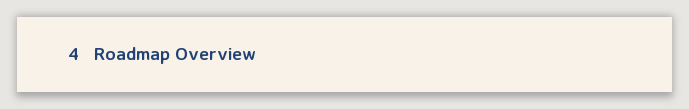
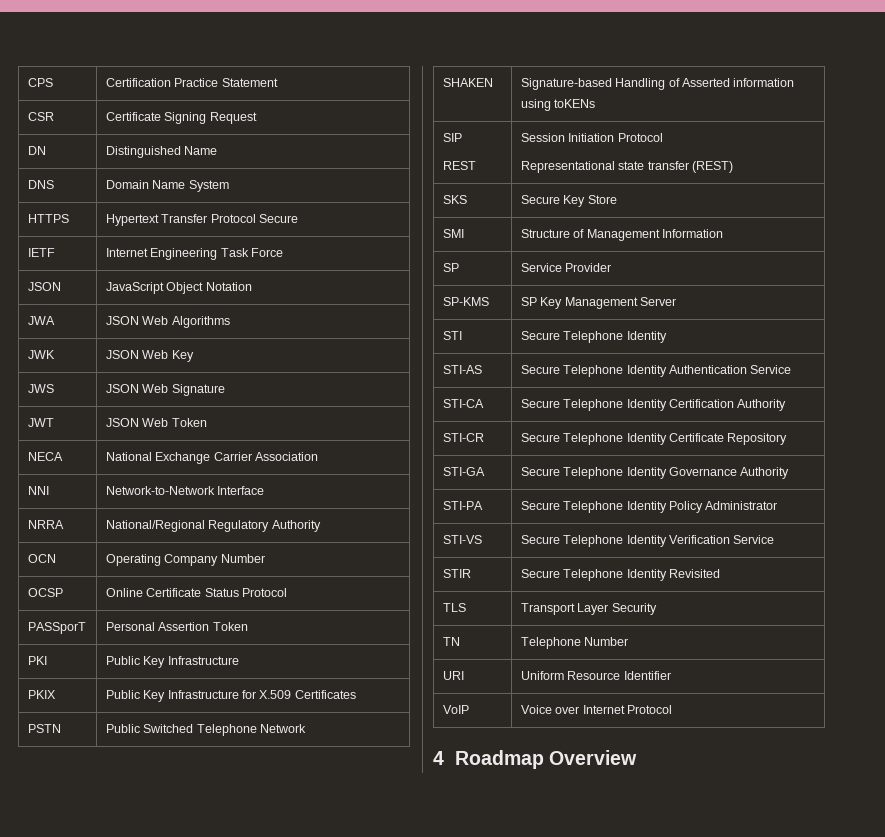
+ CPS | Certification Practice Statement
+ CSR | Certificate Signing Request
+ DN | Distinguished Name
+ DNS | Domain Name System
+ HTTPS | Hypertext Transfer Protocol Secure
+ IETF | Internet Engineering Task Force
+ JSON | JavaScript Object Notation
+ JWA | JSON Web Algorithms
+ JWK | JSON Web Key
+ JWS | JSON Web Signature
+ JWT | JSON Web Token
+ NECA | National Exchange Carrier Association
+ NNI | Network-to-Network Interface
+ NRRA | National/Regional Regulatory Authority
+ OCN | Operating Company Number
+ OCSP | Online Certificate Status Protocol
+ PASSporT | Personal Assertion Token
+ PKI | Public Key Infrastructure
+ PKIX | Public Key Infrastructure for X.509 Certificates
+ PSTN | Public Switched Telephone Network
+ SHAKEN | Signature-based Handling of Asserted information using toKENs
+ SIP
+ REST | Session Initiation Protocol
+ Representational state transfer (REST)
+ SKS | Secure Key Store
+ SMI | Structure of Management Information
+ SP | Service Provider
+ SP-KMS | SP Key Management Server
+ STI | Secure Telephone Identity
+ STI-AS | Secure Telephone Identity Authentication Service
+ STI-CA | Secure Telephone Identity Certification Authority
+ STI-CR | Secure Telephone Identity Certificate Repository
+ STI-GA | Secure Telephone Identity Governance Authority
+ STI-PA | Secure Telephone Identity Policy Administrator
+ STI-VS | Secure Telephone Identity Verification Service
+ STIR | Secure Telephone Identity Revisited
+ TLS | Transport Layer Security
+ TN | Telephone Number
+ URI | Uniform Resource Identifier
+ VoIP | Voice over Internet Protocol

